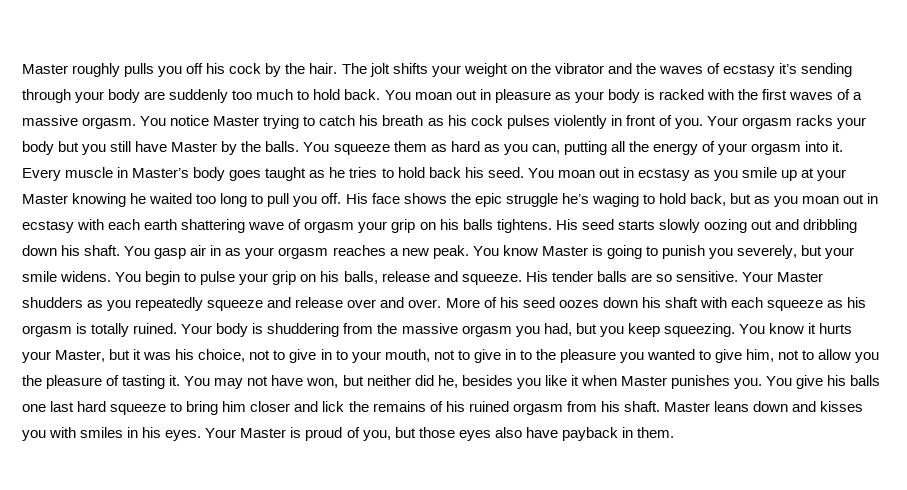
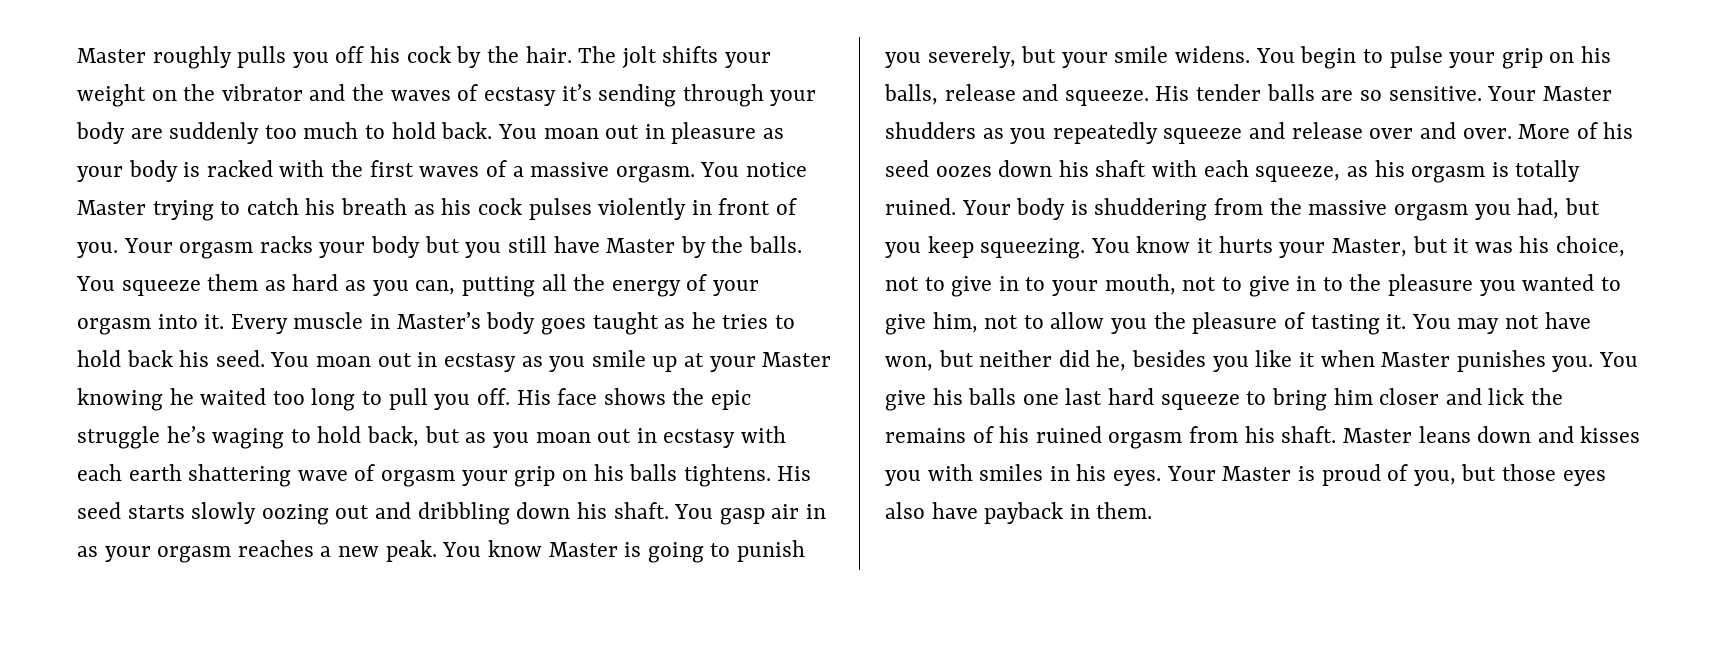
- More of his seed oozes down his shaft with each squeeze as his orgasm is totally ruined.
+ More of his seed oozes down his shaft with each squeeze, as his orgasm is totally ruined.

